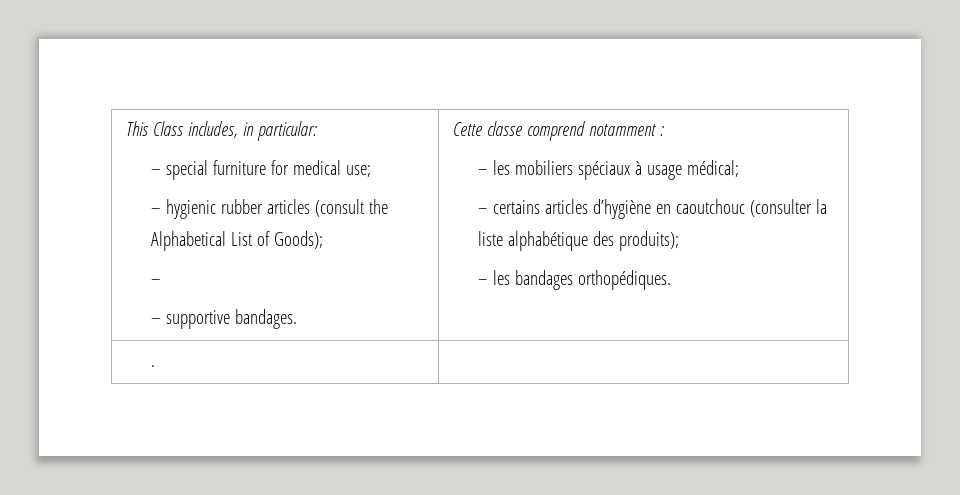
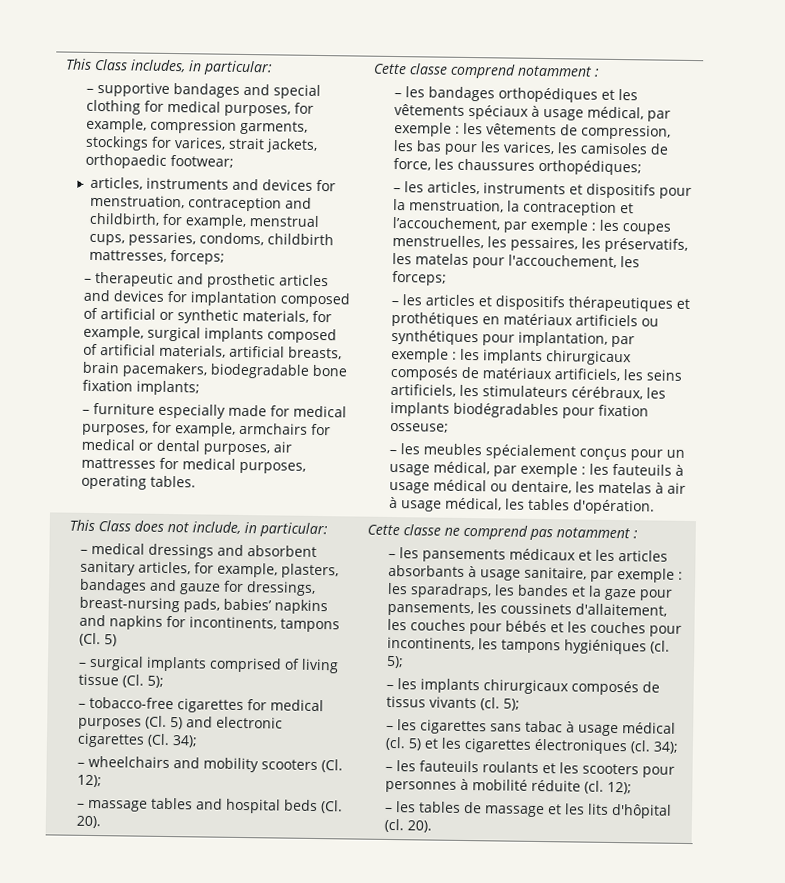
- – special furniture for medical use;
- – hygienic rubber articles (consult the Alphabetical List of Goods);
- –
- – supportive bandages.
+ – supportive bandages and special clothing for medical purposes, for example, compression garments, stockings for varices, strait jackets, orthopaedic footwear;
+ articles, instruments and devices for menstruation, contraception and childbirth, for example, menstrual cups, pessaries, condoms, childbirth mattresses, forceps;
+ – therapeutic and prosthetic articles and devices for implantation composed of artificial or synthetic materials, for example, surgical implants composed of artificial materials, artificial breasts, brain pacemakers, biodegradable bone fixation implants;
+ – furniture especially made for medical purposes, for example, armchairs for medical or dental purposes, air mattresses for medical purposes, operating tables.
- – les mobiliers spéciaux à usage médical;
- – certains articles d’hygiène en caoutchouc (consulter la liste alphabétique des produits);
- – les bandages orthopédiques.
- . |
+ – les bandages orthopédiques et les vêtements spéciaux à usage médical, par exemple : les vêtements de compression, les bas pour les varices, les camisoles de force, les chaussures orthopédiques;
+ – les articles, instruments et dispositifs pour la menstruation, la contraception et l’accouchement, par exemple : les coupes menstruelles, les pessaires, les préservatifs, les matelas pour l'accouchement, les forceps;
+ – les articles et dispositifs thérapeutiques et prothétiques en matériaux artificiels ou synthétiques pour implantation, par exemple : les implants chirurgicaux composés de matériaux artificiels, les seins artificiels, les stimulateurs cérébraux, les implants biodégradables pour fixation osseuse;
+ – les meubles spécialement conçus pour un usage médical, par exemple : les fauteuils à usage médical ou dentaire, les matelas à air à usage médical, les tables d'opération.
+ This Class does not include, in particular:
+ – medical dressings and absorbent sanitary articles, for example, plasters, bandages and gauze for dressings, breast-nursing pads, babies’ napkins and napkins for incontinents, tampons (Cl. 5)
+ – surgical implants comprised of living tissue (Cl. 5);
+ – tobacco-free cigarettes for medical purposes (Cl. 5) and electronic cigarettes (Cl. 34);
+ – wheelchairs and mobility scooters (Cl. 12);
+ – massage tables and hospital beds (Cl. 20). | Cette classe ne comprend pas notamment :
+ – les pansements médicaux et les articles absorbants à usage sanitaire, par exemple : les sparadraps, les bandes et la gaze pour pansements, les coussinets d'allaitement, les couches pour bébés et les couches pour incontinents, les tampons hygiéniques (cl. 5);
+ – les implants chirurgicaux composés de tissus vivants (cl. 5);
+ – les cigarettes sans tabac à usage médical (cl. 5) et les cigarettes électroniques (cl. 34);
+ – les fauteuils roulants et les scooters pour personnes à mobilité réduite (cl. 12);
+ – les tables de massage et les lits d'hôpital (cl. 20).

